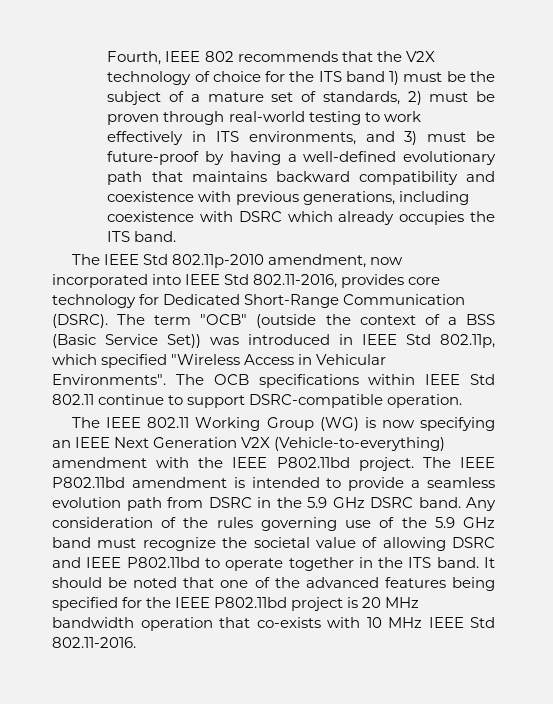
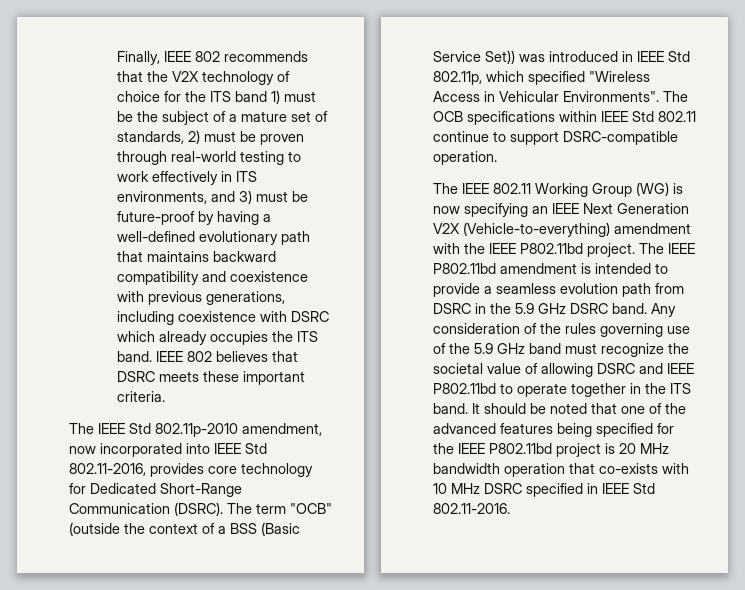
- Fourth, IEEE 802 recommends that the V2X technology of choice for the ITS band 1) must be the subject of a mature set of standards, 2) must be proven through real-world testing to work effectively in ITS environments, and 3) must be future-proof by having a well-defined evolutionary path that maintains backward compatibility and coexistence with previous generations, including coexistence with DSRC which already occupies the ITS band.
+ Finally, IEEE 802 recommends that the V2X technology of choice for the ITS band 1) must be the subject of a mature set of standards, 2) must be proven through real-world testing to work effectively in ITS environments, and 3) must be future-proof by having a well-defined evolutionary path that maintains backward compatibility and coexistence with previous generations, including coexistence with DSRC which already occupies the ITS band. IEEE 802 believes that DSRC meets these important criteria.
- It should be noted that one of the advanced features being specified for the IEEE P802.11bd project is 20 MHz bandwidth operation that co-exists with 10 MHz IEEE Std 802.11-2016.
+ It should be noted that one of the advanced features being specified for the IEEE P802.11bd project is 20 MHz bandwidth operation that co-exists with 10 MHz DSRC specified in IEEE Std 802.11-2016.

